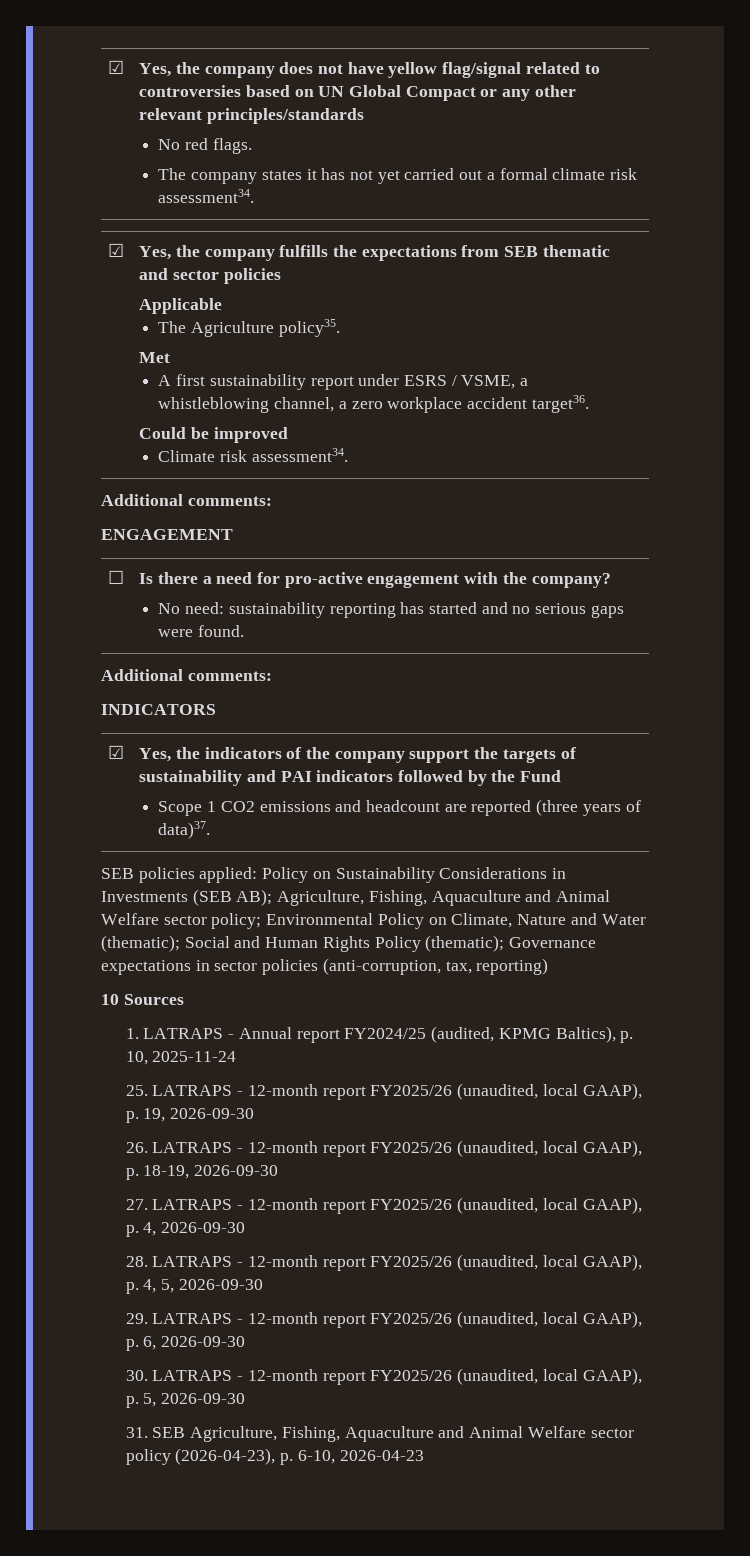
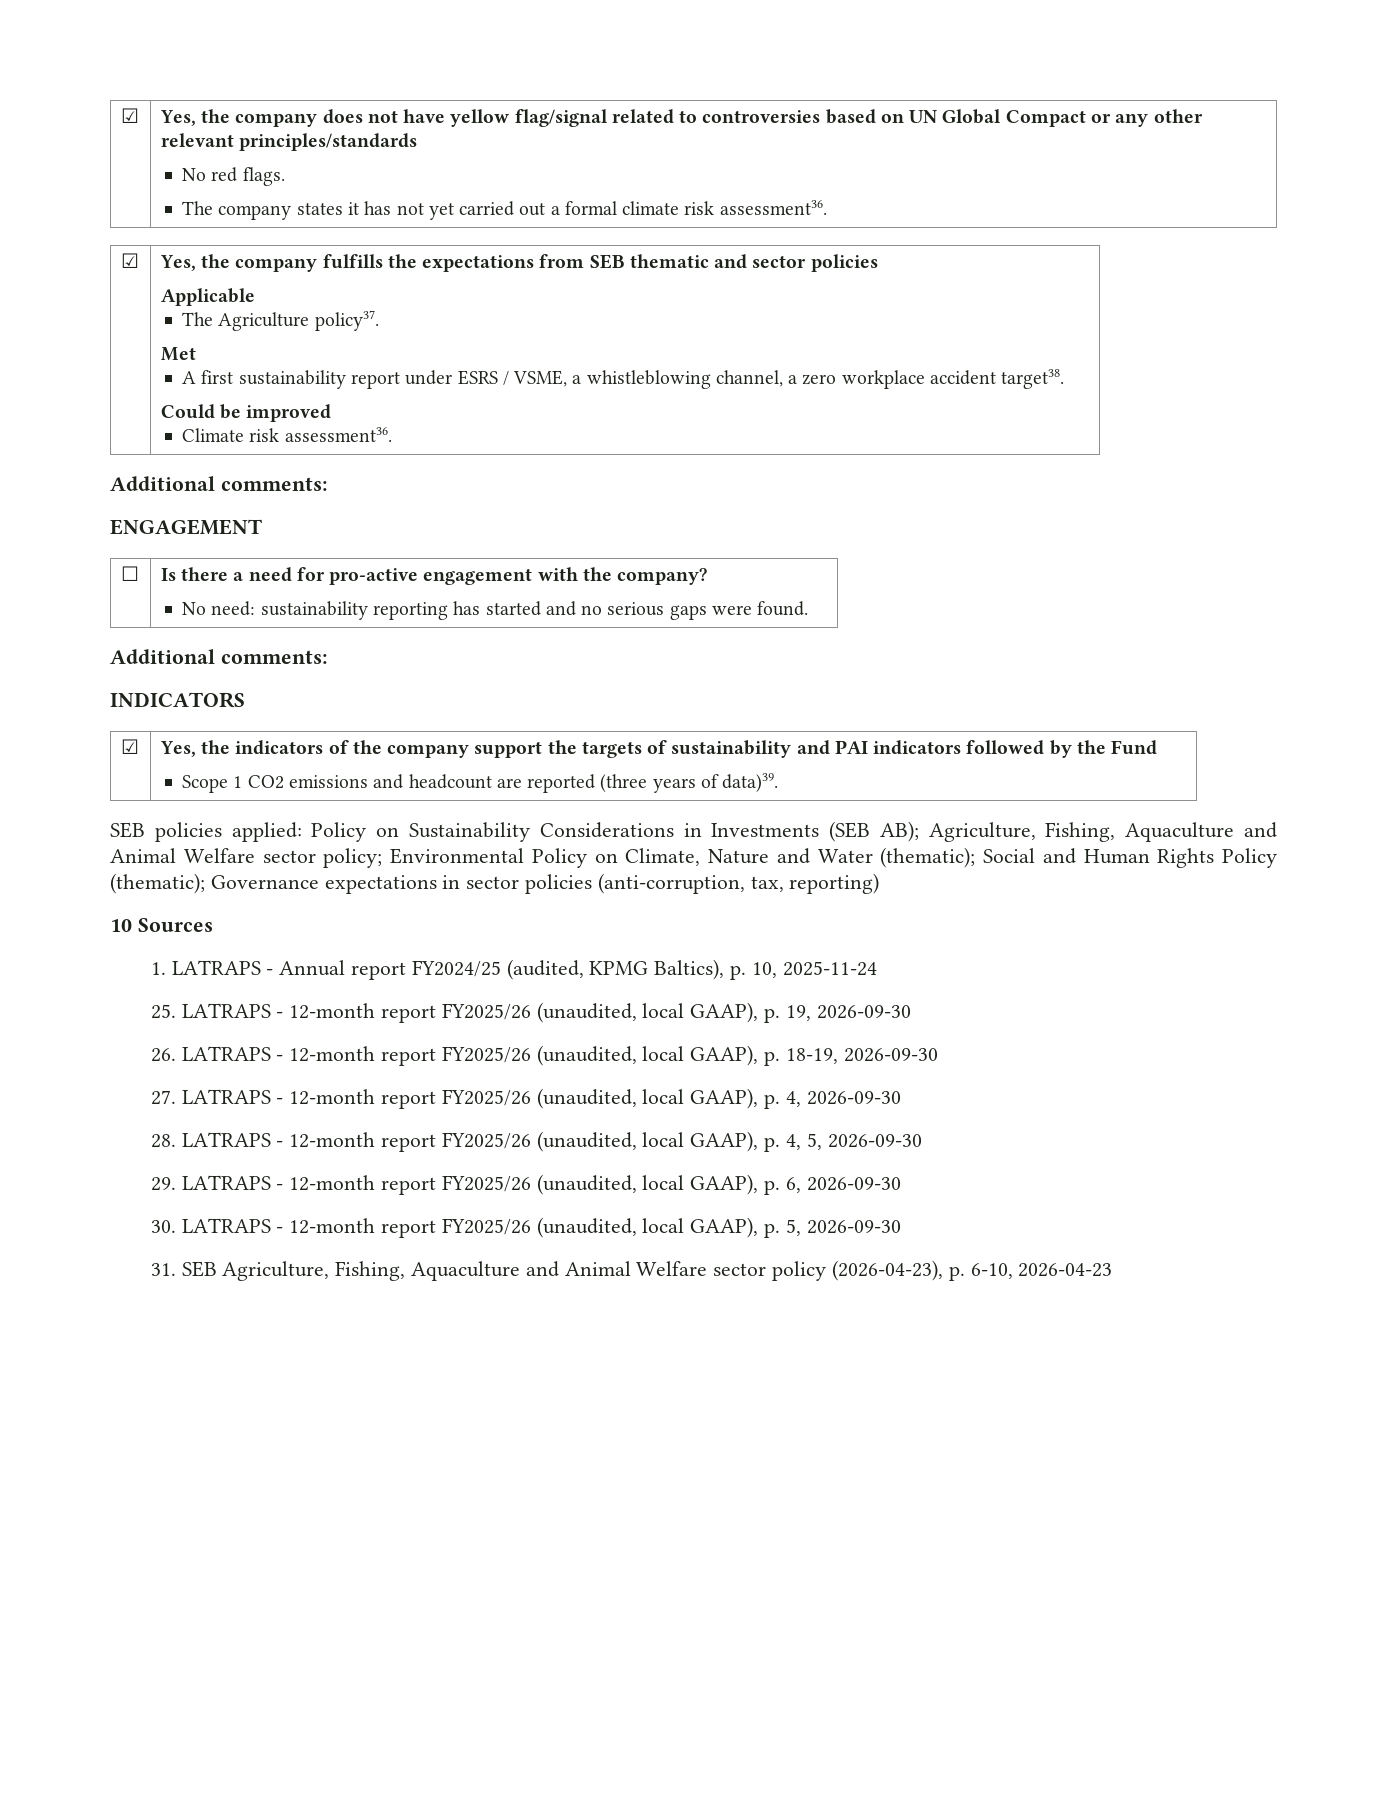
  ☑ | Yes, the company does not have yellow flag/signal related to controversies based on UN Global Compact or any other relevant principles/standards
  No red flags.
- The company states it has not yet carried out a formal climate risk assessment34.
+ The company states it has not yet carried out a formal climate risk assessment36.
  ☑ | Yes, the company fulfills the expectations from SEB thematic and sector policies
  Applicable
- The Agriculture policy35.
+ The Agriculture policy37.
  Met
- A first sustainability report under ESRS / VSME, a whistleblowing channel, a zero workplace accident target36.
+ A first sustainability report under ESRS / VSME, a whistleblowing channel, a zero workplace accident target38.
  Could be improved
- Climate risk assessment34.
+ Climate risk assessment36.
  ☑ | Yes, the indicators of the company support the targets of sustainability and PAI indicators followed by the Fund
- Scope 1 CO2 emissions and headcount are reported (three years of data)37.
+ Scope 1 CO2 emissions and headcount are reported (three years of data)39.

